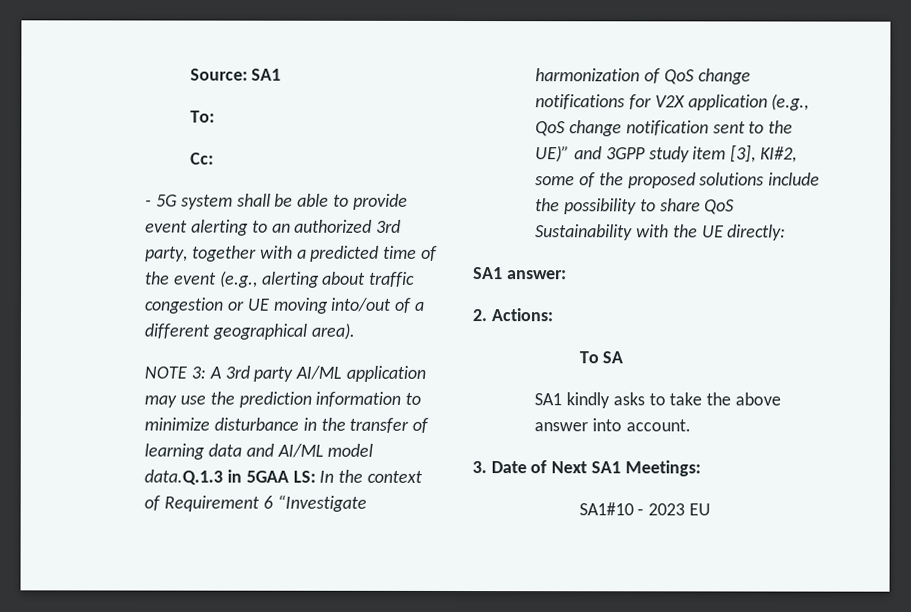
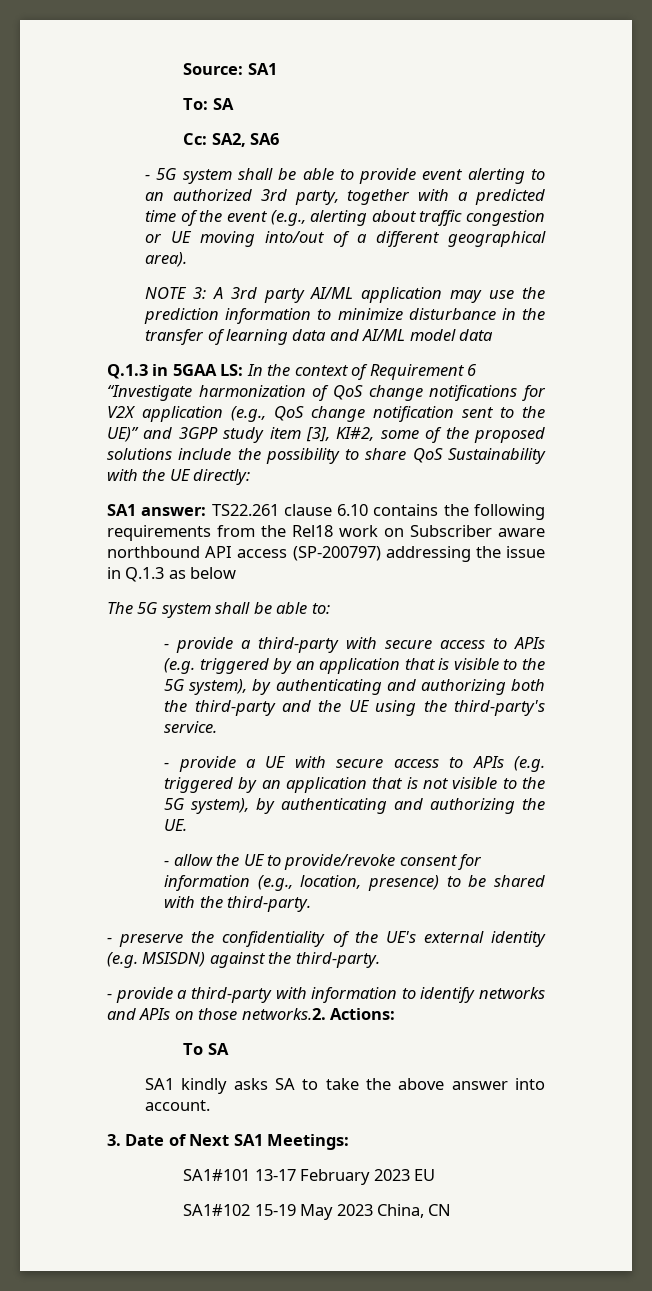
- To:
+ To: SA
- Cc:
+ Cc: SA2, SA6
- A 3rd party AI/ML application may use the prediction information to minimize disturbance in the transfer of learning data and AI/ML model data.Q.1.3 in 5GAA LS:
+ A 3rd party AI/ML application may use the prediction information to minimize disturbance in the transfer of learning data and AI/ML model data
+ Q.1.3 in 5GAA LS:
- SA1 answer:
- 2. Actions:
+ SA1 answer: TS22.261 clause 6.10 contains the following requirements from the Rel18 work on Subscriber aware northbound API access (SP-200797) addressing the issue in Q.1.3 as below
+ The 5G system shall be able to:
+ - provide a third-party with secure access to APIs (e.g. triggered by an application that is visible to the 5G system), by authenticating and authorizing both the third-party and the UE using the third-party's service.
+ - provide a UE with secure access to APIs (e.g. triggered by an application that is not visible to the 5G system), by authenticating and authorizing the UE.
+ - allow the UE to provide/revoke consent for information (e.g., location, presence) to be shared with the third-party.
+ - preserve the confidentiality of the UE's external identity (e.g. MSISDN) against the third-party.
+ - provide a third-party with information to identify networks and APIs on those networks.2. Actions:
- SA1 kindly asks to take the above answer into account.
+ SA1 kindly asks SA to take the above answer into account.
- SA1#10 - 2023 EU
+ SA1#101 13-17 February 2023 EU
+ SA1#102 15-19 May 2023 China, CN

